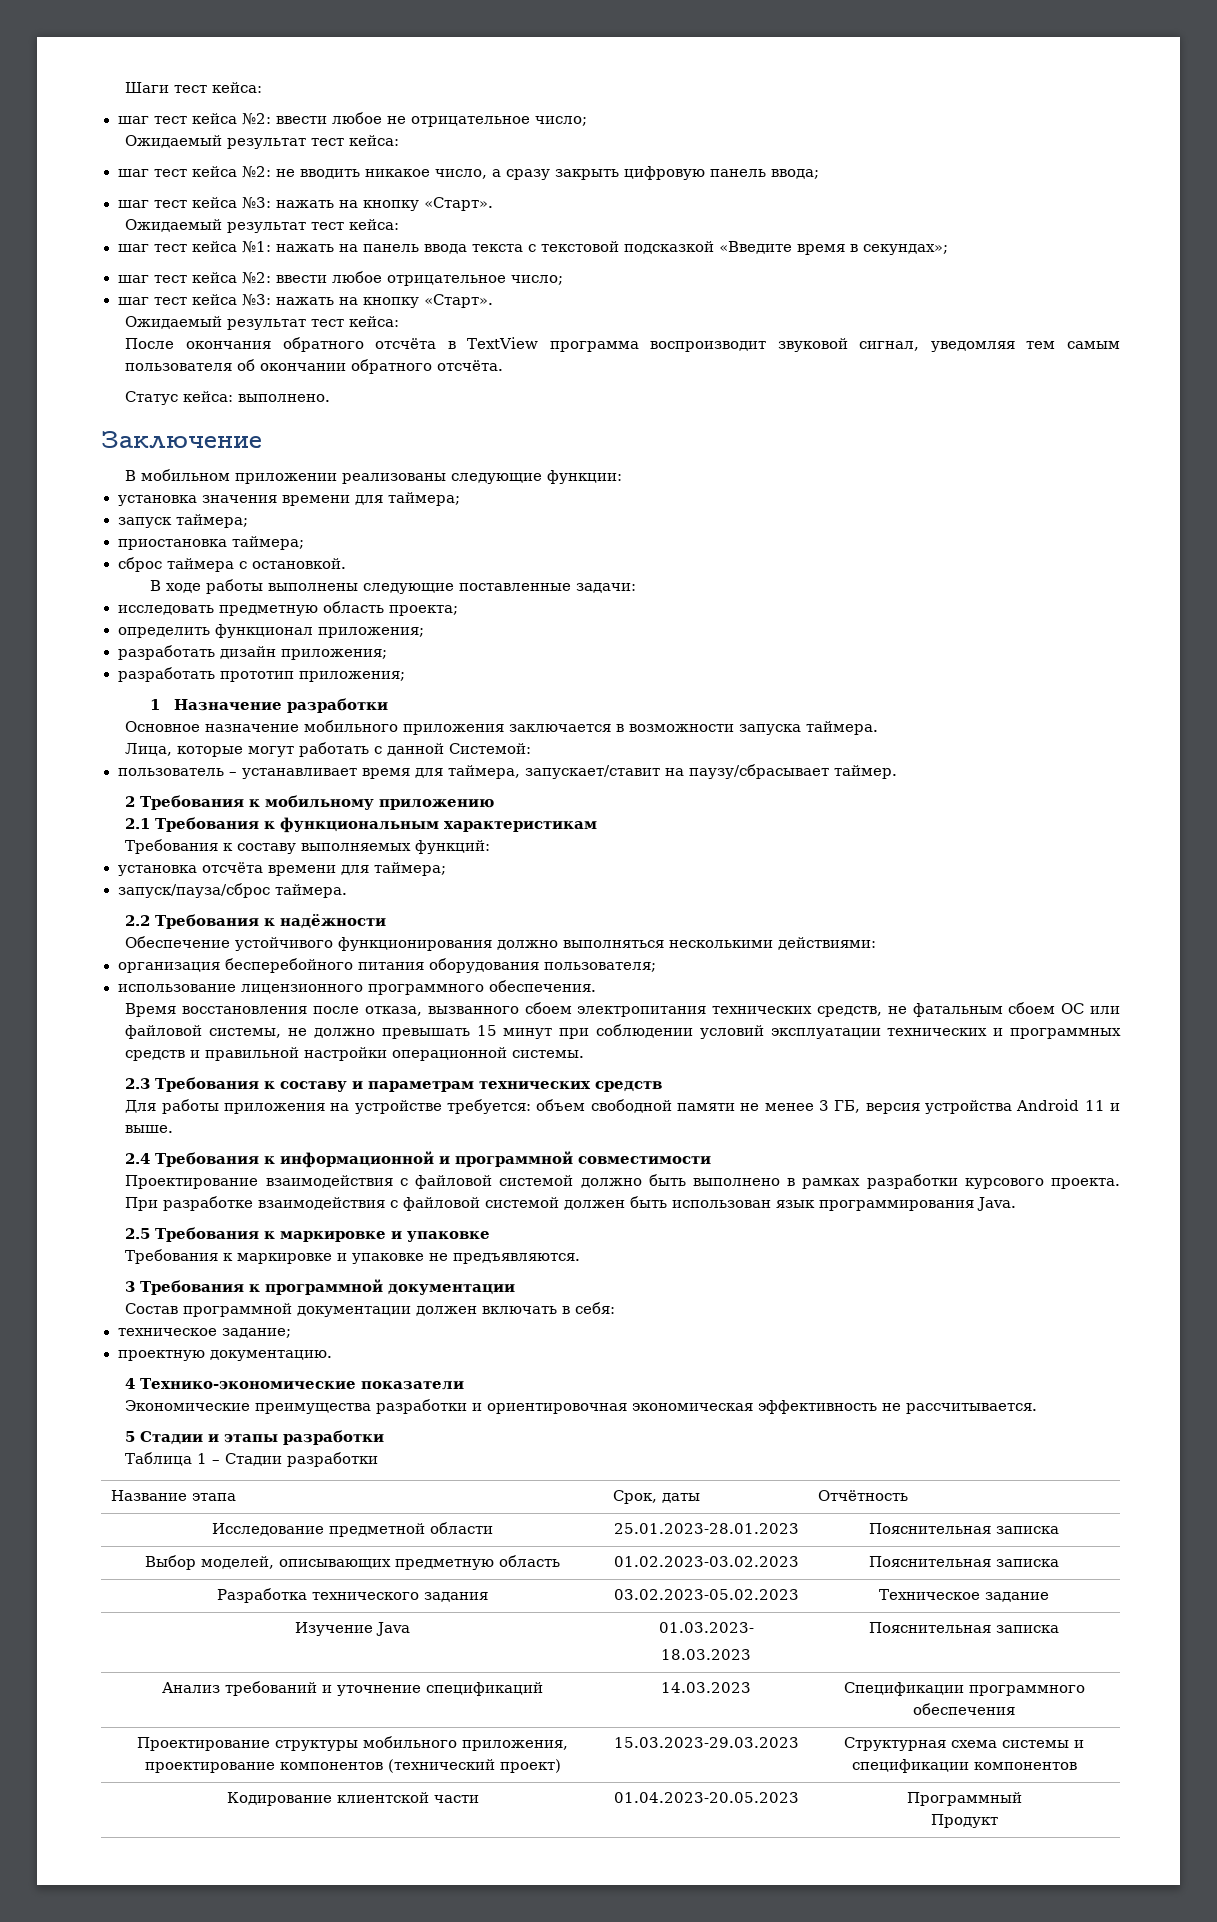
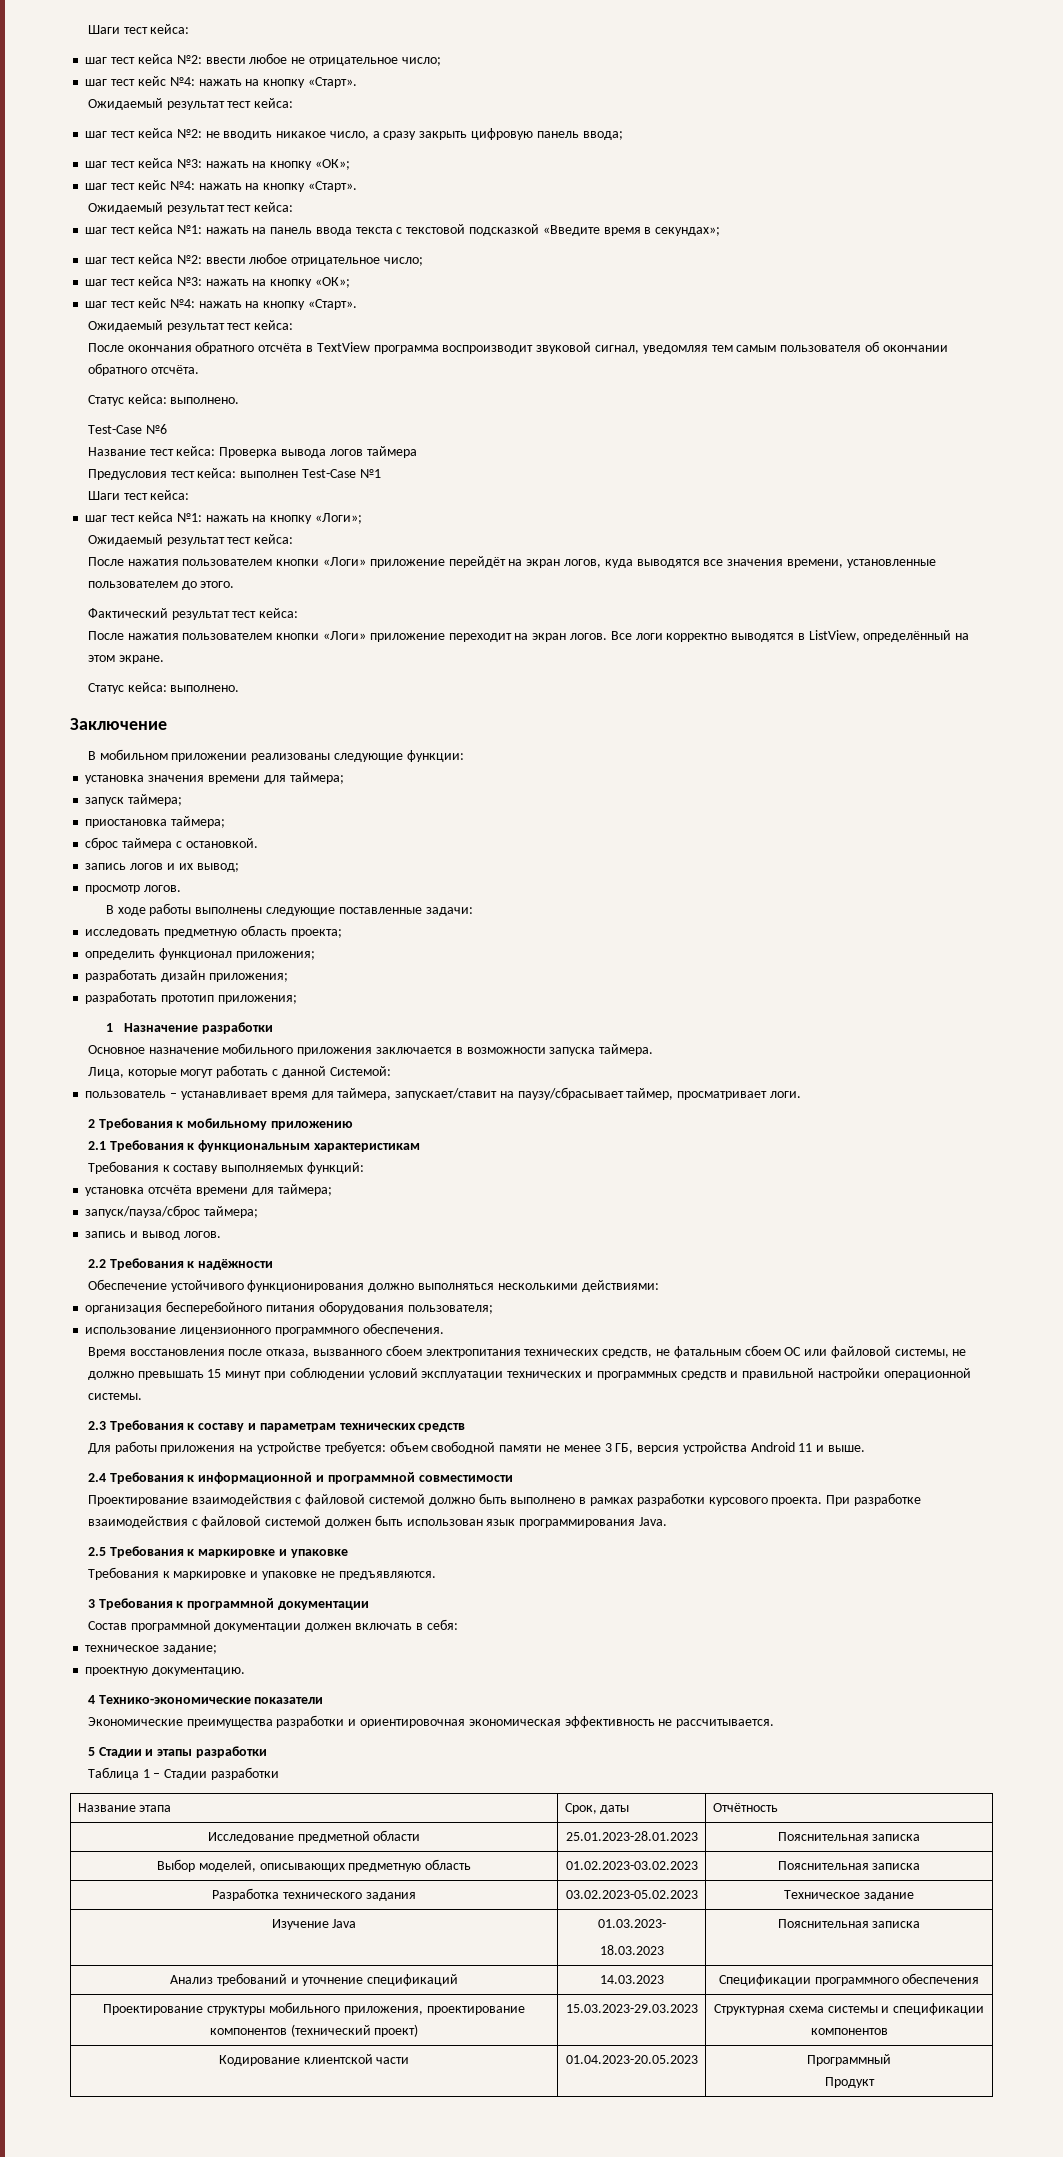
  шаг тест кейса №2: ввести любое не отрицательное число;
+ шаг тест кейс №4: нажать на кнопку «Старт».
  шаг тест кейса №2: не вводить никакое число, а сразу закрыть цифровую панель ввода;
- шаг тест кейса №3: нажать на кнопку «Старт».
+ шаг тест кейса №3: нажать на кнопку «ОК»;
+ шаг тест кейс №4: нажать на кнопку «Старт».
  шаг тест кейса №2: ввести любое отрицательное число;
- шаг тест кейса №3: нажать на кнопку «Старт».
+ шаг тест кейса №3: нажать на кнопку «ОК»;
+ шаг тест кейс №4: нажать на кнопку «Старт».
+ Test-Case №6
+ Название тест кейса: Проверка вывода логов таймера
+ Предусловия тест кейса: выполнен Test-Case №1
+ Шаги тест кейса:
+ шаг тест кейса №1: нажать на кнопку «Логи»;
+ Ожидаемый результат тест кейса:
+ После нажатия пользователем кнопки «Логи» приложение перейдёт на экран логов, куда выводятся все значения времени, установленные пользователем до этого.
+ Фактический результат тест кейса:
+ После нажатия пользователем кнопки «Логи» приложение переходит на экран логов. Все логи корректно выводятся в ListView, определённый на этом экране.
+ Статус кейса: выполнено.
+ запись логов и их вывод;
+ просмотр логов.
- пользователь – устанавливает время для таймера, запускает/ставит на паузу/сбрасывает таймер.
+ пользователь – устанавливает время для таймера, запускает/ставит на паузу/сбрасывает таймер, просматривает логи.
- запуск/пауза/сброс таймера.
+ запуск/пауза/сброс таймера;
+ запись и вывод логов.

